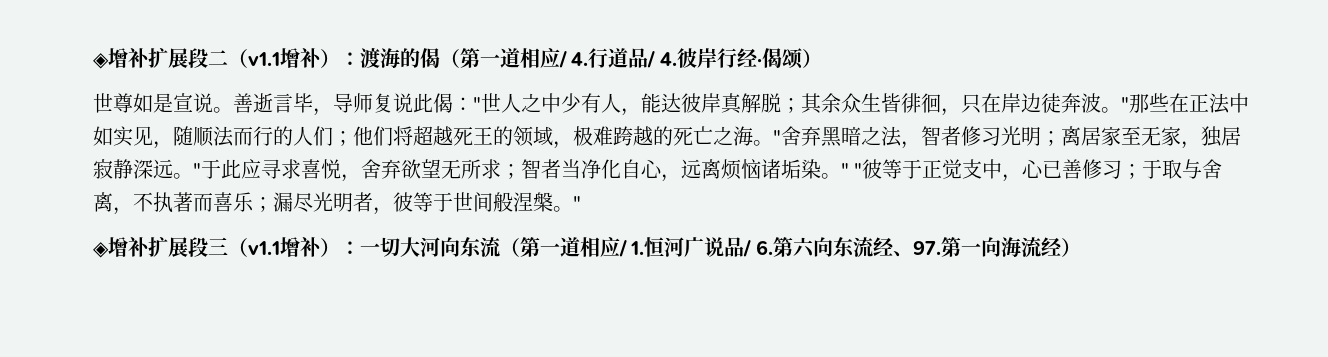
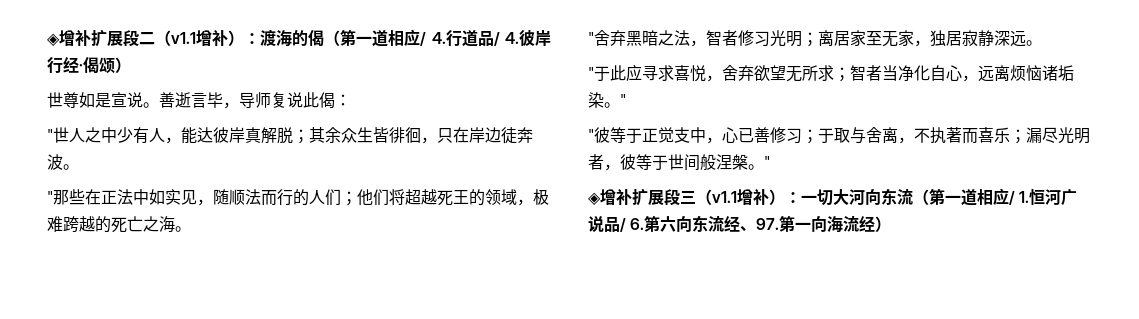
- 善逝言毕，导师复说此偈："世人之中少有人，能达彼岸真解脱；
+ 善逝言毕，导师复说此偈：
+ "世人之中少有人，能达彼岸真解脱；
- 其余众生皆徘徊，只在岸边徒奔波。"那些在正法中如实见，随顺法而行的人们；
+ 其余众生皆徘徊，只在岸边徒奔波。
+ "那些在正法中如实见，随顺法而行的人们；
- 他们将超越死王的领域，极难跨越的死亡之海。"舍弃黑暗之法，智者修习光明；
+ 他们将超越死王的领域，极难跨越的死亡之海。
+ "舍弃黑暗之法，智者修习光明；
- 离居家至无家，独居寂静深远。"于此应寻求喜悦，舍弃欲望无所求；
+ 离居家至无家，独居寂静深远。
+ "于此应寻求喜悦，舍弃欲望无所求；
- 智者当净化自心，远离烦恼诸垢染。" "彼等于正觉支中，心已善修习；
+ 智者当净化自心，远离烦恼诸垢染。"
+ "彼等于正觉支中，心已善修习；

